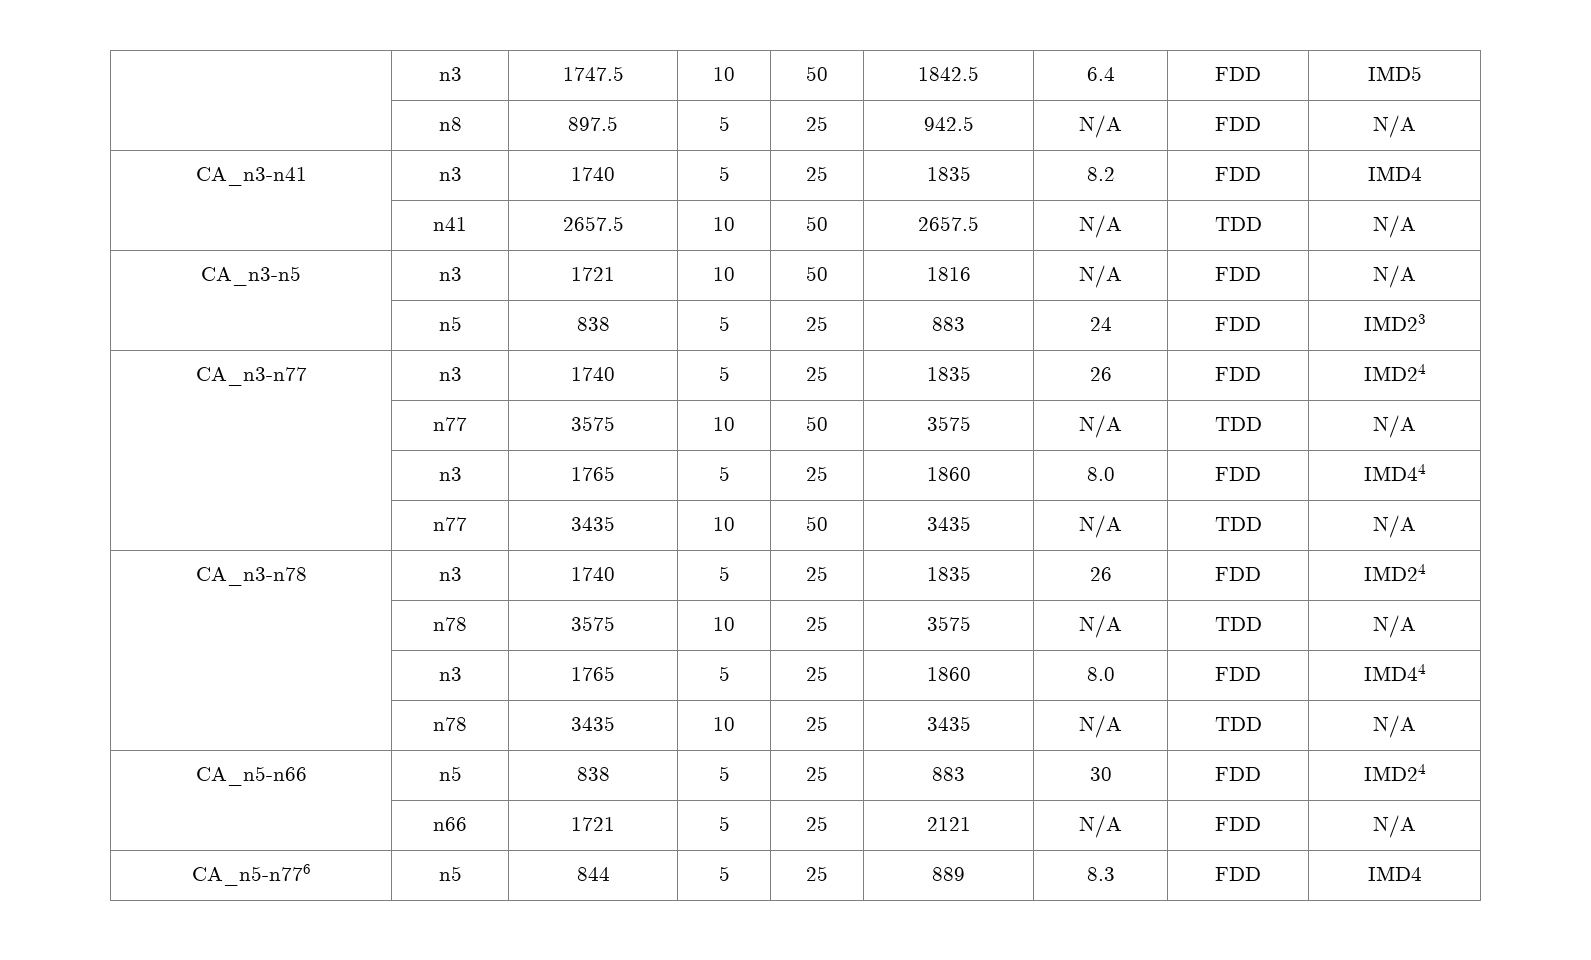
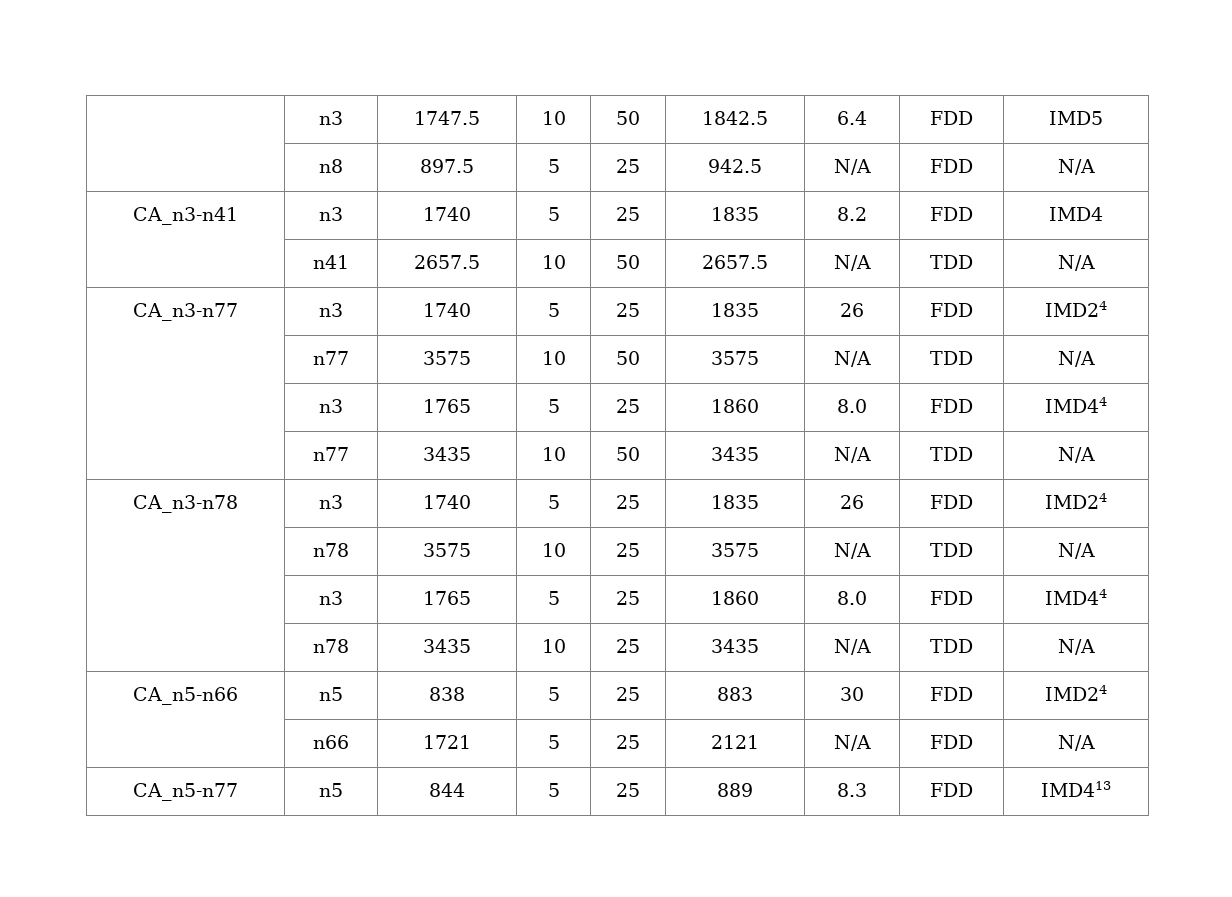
- CA_n3-n5 | n3 | 1721 | 10 | 50 | 1816 | N/A | FDD | N/A
- | n5 | 838 | 5 | 25 | 883 | 24 | FDD | IMD23
- CA_n5-n776 | n5 | 844 | 5 | 25 | 889 | 8.3 | FDD | IMD4
+ CA_n5-n77 | n5 | 844 | 5 | 25 | 889 | 8.3 | FDD | IMD413

